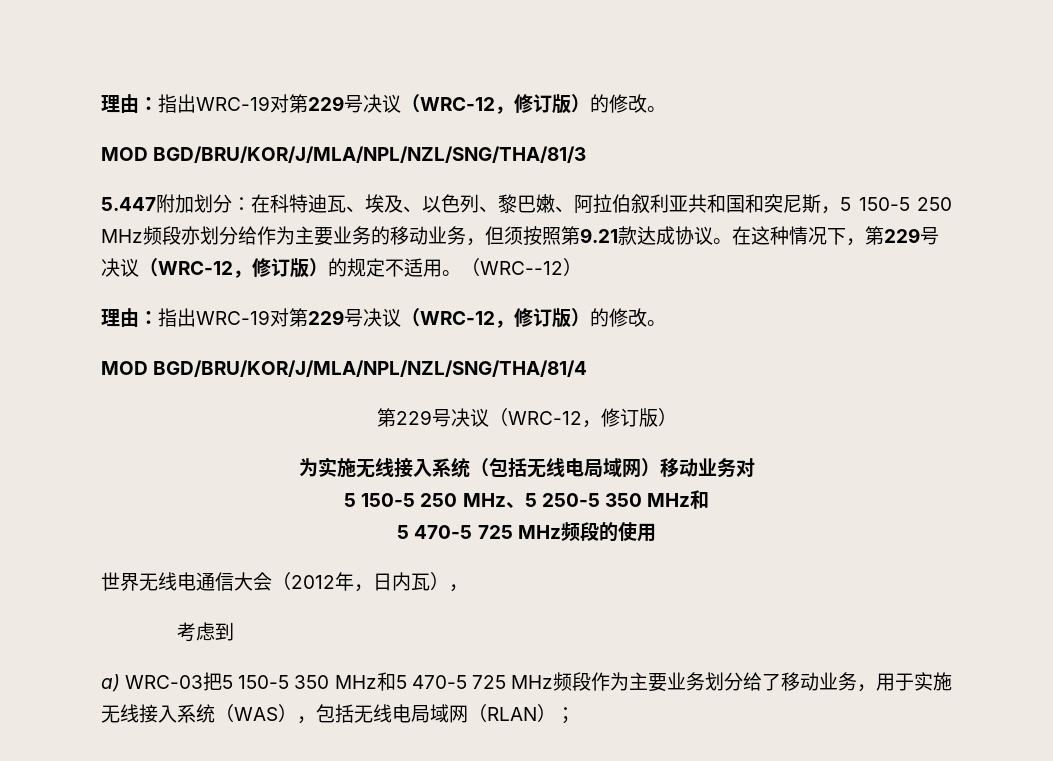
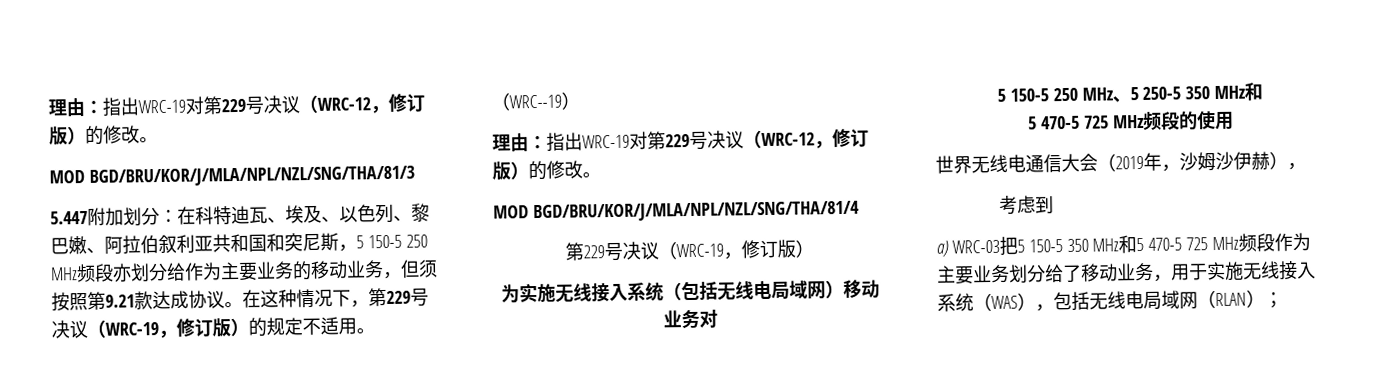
- 在这种情况下，第229号决议（WRC-12，修订版）的规定不适用。
+ 在这种情况下，第229号决议（WRC-19，修订版）的规定不适用。
- （WRC--12）
+ （WRC--19）
  MOD BGD/BRU/KOR/J/MLA/NPL/NZL/SNG/THA/81/4
- 第229号决议（WRC-12，修订版）
+ 第229号决议（WRC-19，修订版）
- 世界无线电通信大会（2012年，日内瓦），
+ 世界无线电通信大会（2019年，沙姆沙伊赫），

